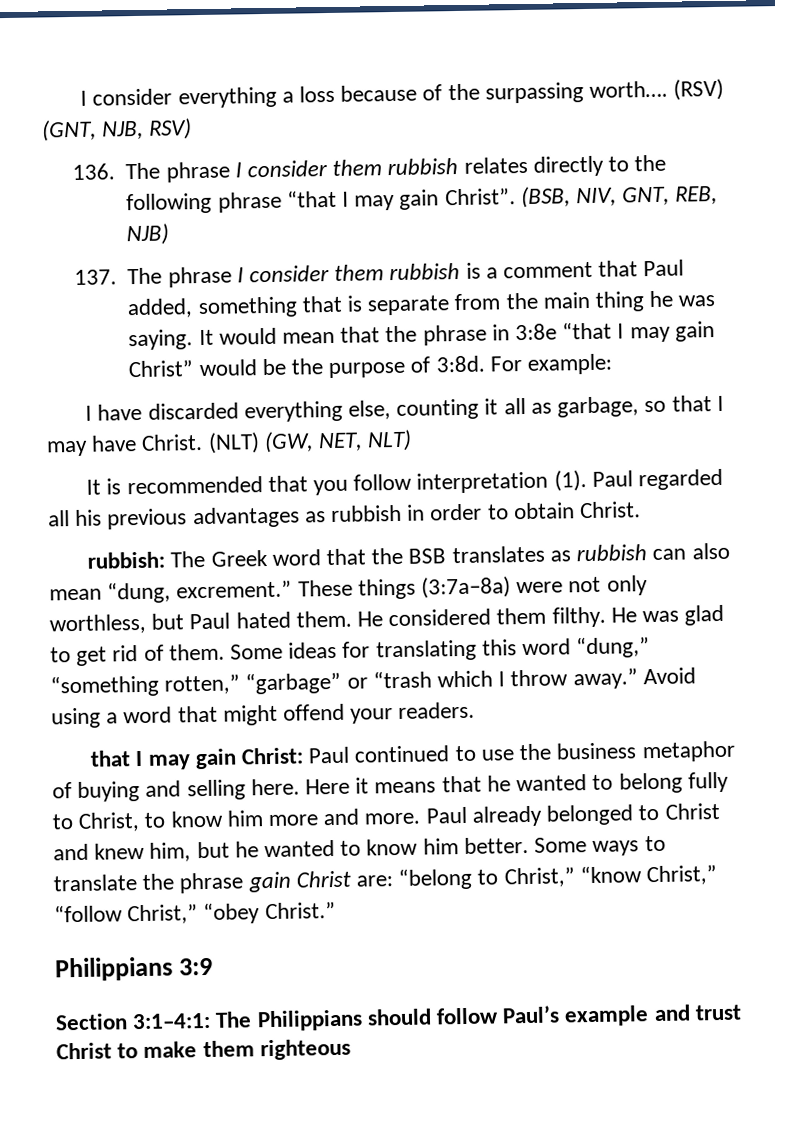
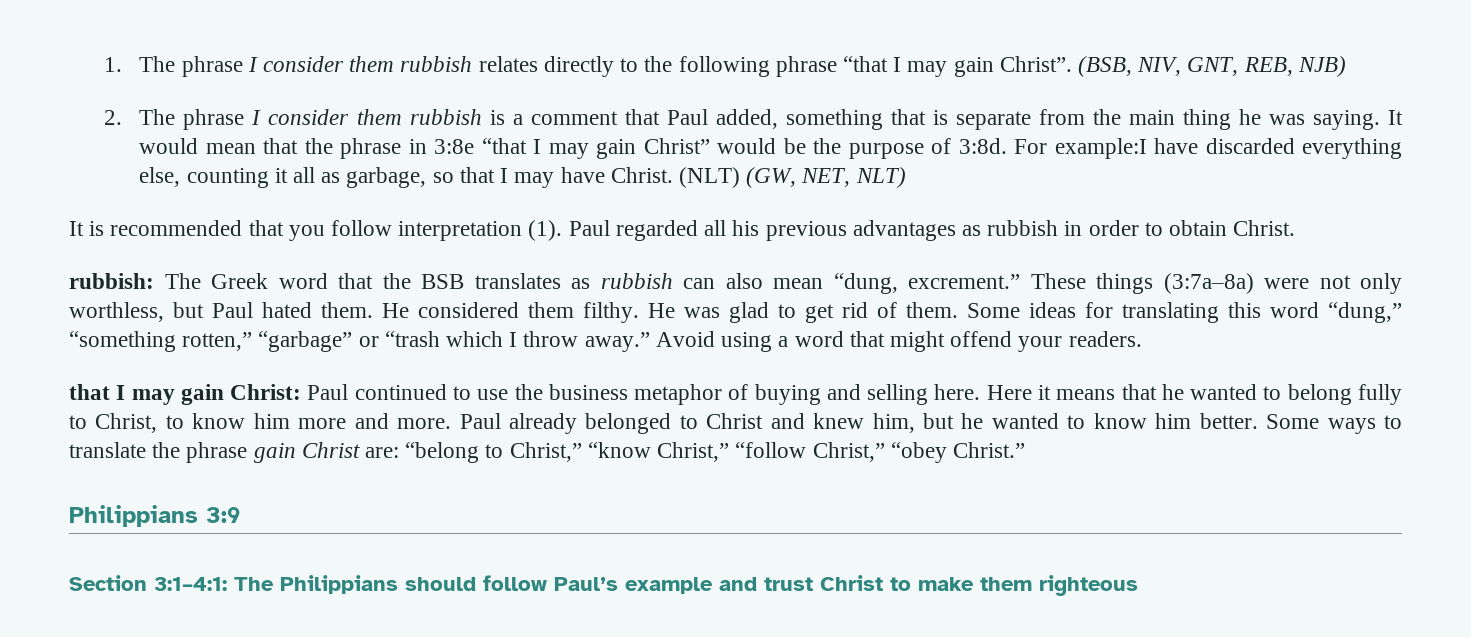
- I consider everything a loss because of the surpassing worth…. (RSV) (GNT, NJB, RSV)
- 136. The phrase I consider them rubbish relates directly to the following phrase “that I may gain Christ”.
+ 1. The phrase I consider them rubbish relates directly to the following phrase “that I may gain Christ”.
- 137. The phrase I consider them rubbish is a comment that Paul added, something that is separate from the main thing he was saying.
+ 2. The phrase I consider them rubbish is a comment that Paul added, something that is separate from the main thing he was saying.
- For example:
- I have discarded everything else, counting it all as garbage, so that I may have Christ.
+ For example:I have discarded everything else, counting it all as garbage, so that I may have Christ.

